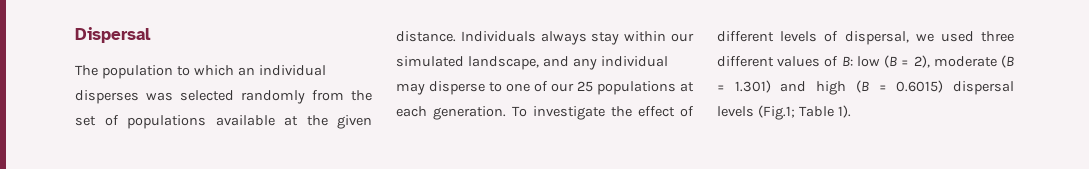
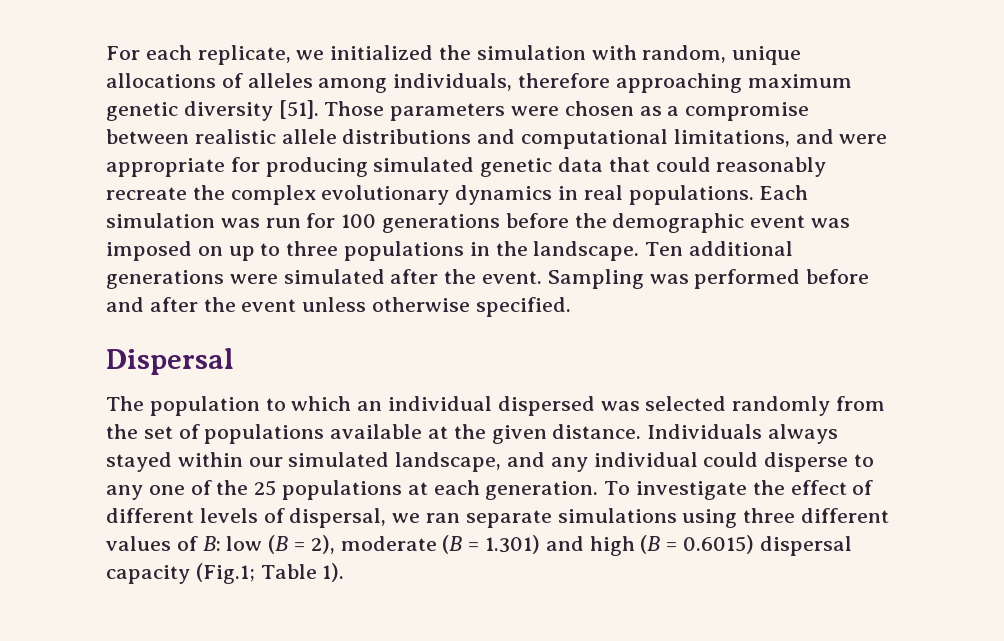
+ For each replicate, we initialized the simulation with random, unique allocations of alleles among individuals, therefore approaching maximum genetic diversity [51]. Those parameters were chosen as a compromise between realistic allele distributions and computational limitations, and were appropriate for producing simulated genetic data that could reasonably recreate the complex evolutionary dynamics in real populations. Each simulation was run for 100 generations before the demographic event was imposed on up to three populations in the landscape. Ten additional generations were simulated after the event. Sampling was performed before and after the event unless otherwise specified.
- The population to which an individual disperses was selected randomly from the set of populations available at the given distance.
+ The population to which an individual dispersed was selected randomly from the set of populations available at the given distance.
- Individuals always stay within our simulated landscape, and any individual may disperse to one of our 25 populations at each generation.
+ Individuals always stayed within our simulated landscape, and any individual could disperse to any one of the 25 populations at each generation.
- To investigate the effect of different levels of dispersal, we used three different values of B: low (B = 2), moderate (B = 1.301) and high (B = 0.6015) dispersal levels (Fig.1; Table 1).
+ To investigate the effect of different levels of dispersal, we ran separate simulations using three different values of B: low (B = 2), moderate (B = 1.301) and high (B = 0.6015) dispersal capacity (Fig.1; Table 1).

